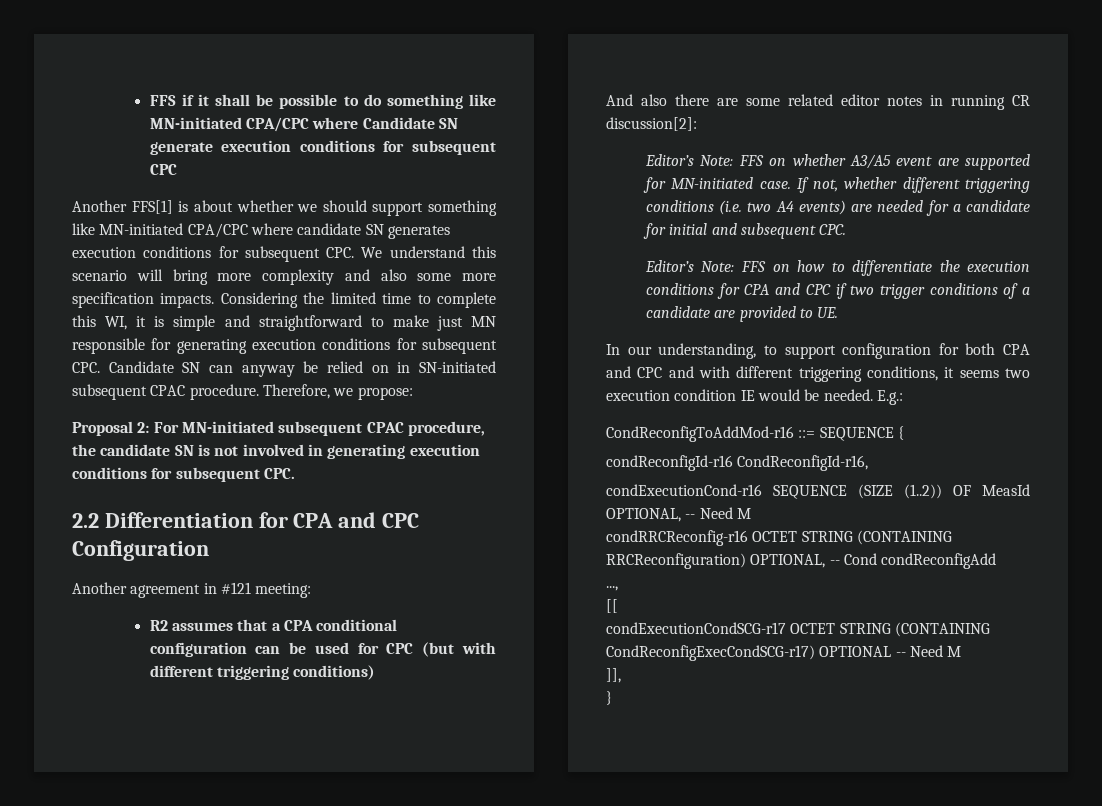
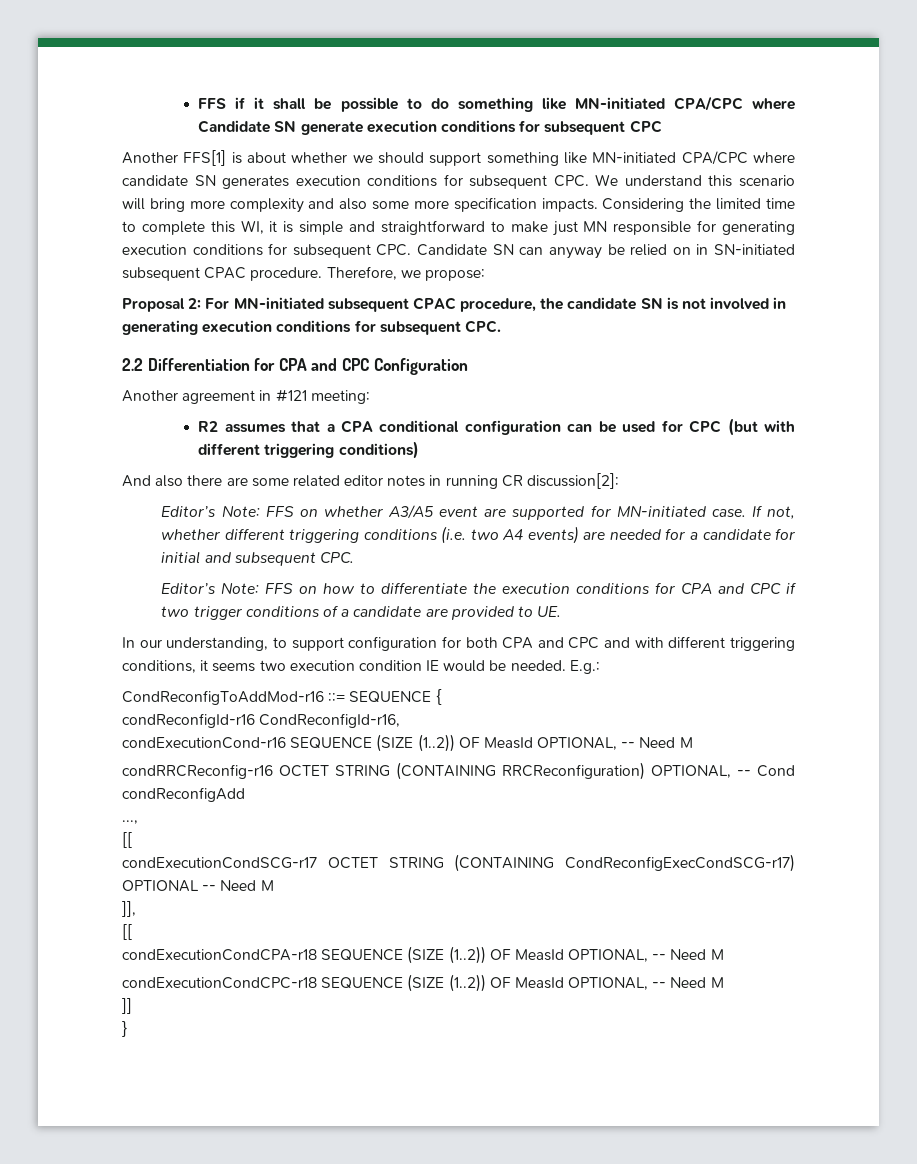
  ]],
+ [[
+ condExecutionCondCPA-r18 SEQUENCE (SIZE (1..2)) OF MeasId OPTIONAL, -- Need M
+ condExecutionCondCPC-r18 SEQUENCE (SIZE (1..2)) OF MeasId OPTIONAL, -- Need M
+ ]]

